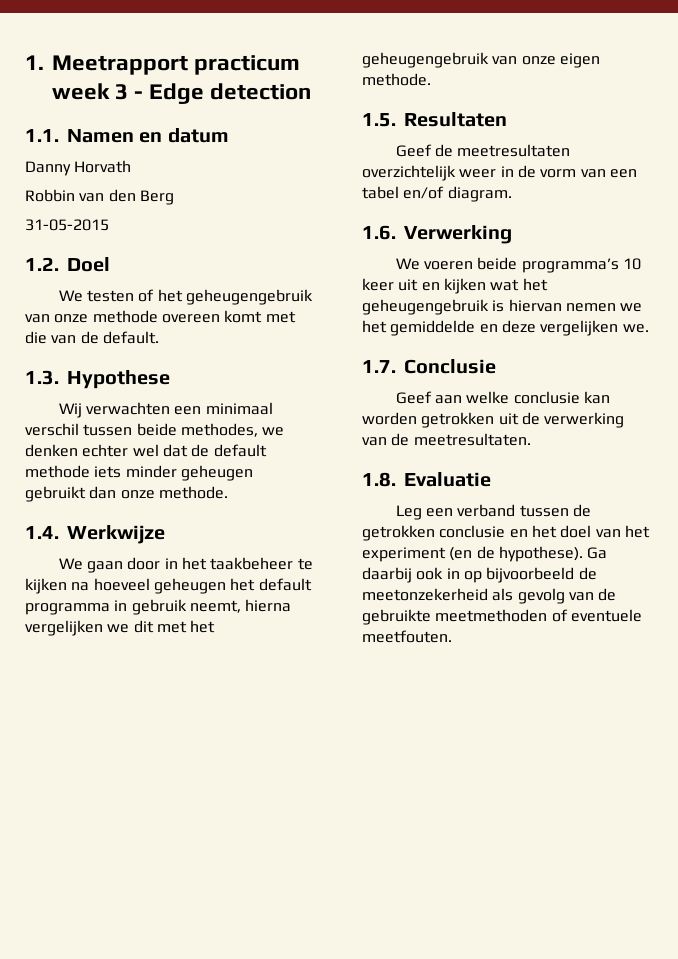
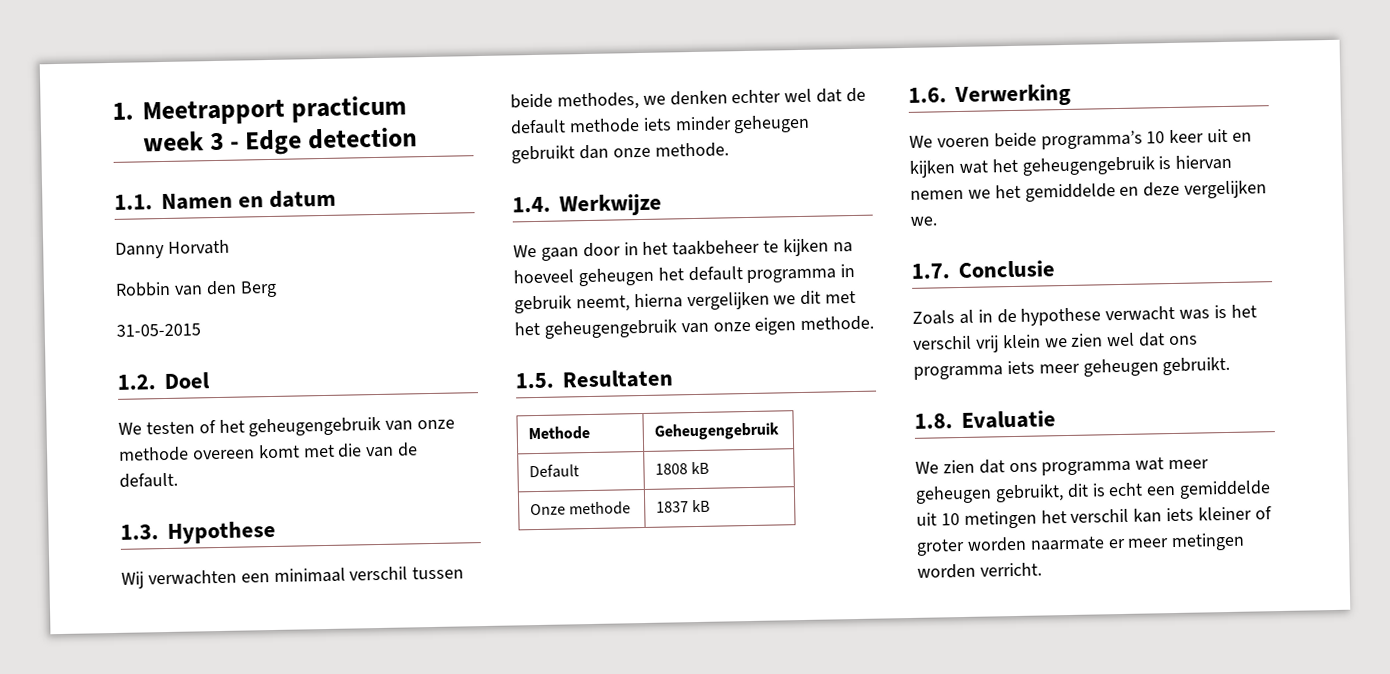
- Geef de meetresultaten overzichtelijk weer in de vorm van een tabel en/of diagram.
+ Methode | Geheugengebruik
+ Default | 1808 kB
+ Onze methode | 1837 kB
- Geef aan welke conclusie kan worden getrokken uit de verwerking van de meetresultaten.
+ Zoals al in de hypothese verwacht was is het verschil vrij klein we zien wel dat ons programma iets meer geheugen gebruikt.
  1.8. Evaluatie
- Leg een verband tussen de getrokken conclusie en het doel van het experiment (en de hypothese). Ga daarbij ook in op bijvoorbeeld de meetonzekerheid als gevolg van de gebruikte meetmethoden of eventuele meetfouten.
+ We zien dat ons programma wat meer geheugen gebruikt, dit is echt een gemiddelde uit 10 metingen het verschil kan iets kleiner of groter worden naarmate er meer metingen worden verricht.

